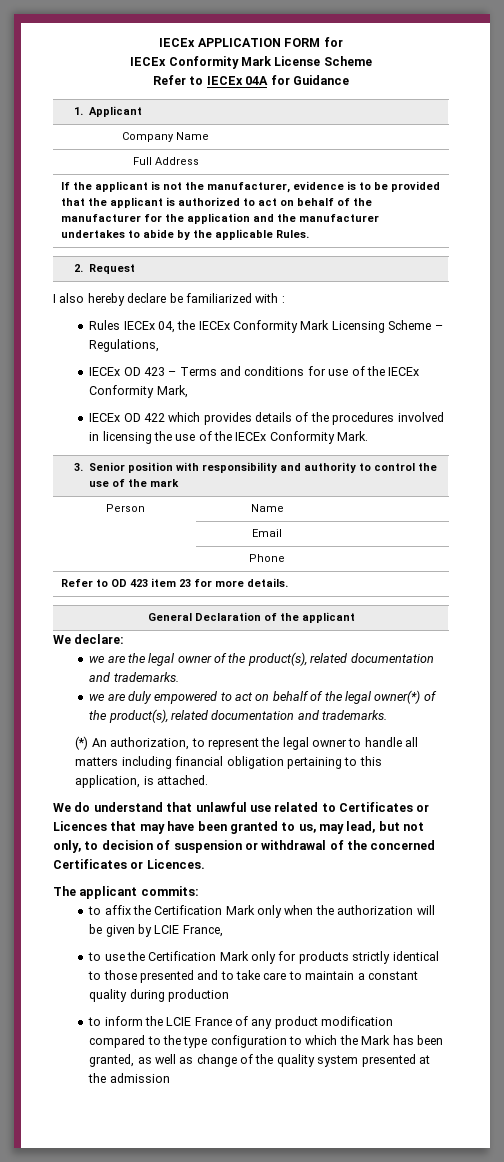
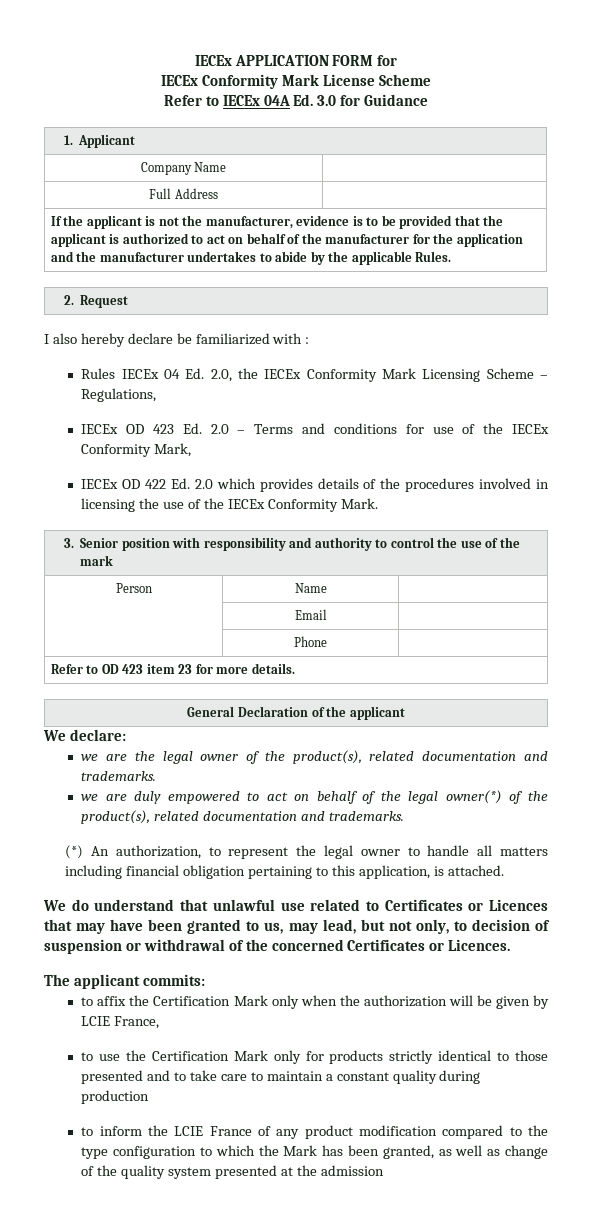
- Refer to IECEx 04A for Guidance
+ Refer to IECEx 04A Ed. 3.0 for Guidance
- Rules IECEx 04, the IECEx Conformity Mark Licensing Scheme – Regulations,
+ Rules IECEx 04 Ed. 2.0, the IECEx Conformity Mark Licensing Scheme – Regulations,
- IECEx OD 423 – Terms and conditions for use of the IECEx Conformity Mark,
+ IECEx OD 423 Ed. 2.0 – Terms and conditions for use of the IECEx Conformity Mark,
- IECEx OD 422 which provides details of the procedures involved in licensing the use of the IECEx Conformity Mark.
+ IECEx OD 422 Ed. 2.0 which provides details of the procedures involved in licensing the use of the IECEx Conformity Mark.

